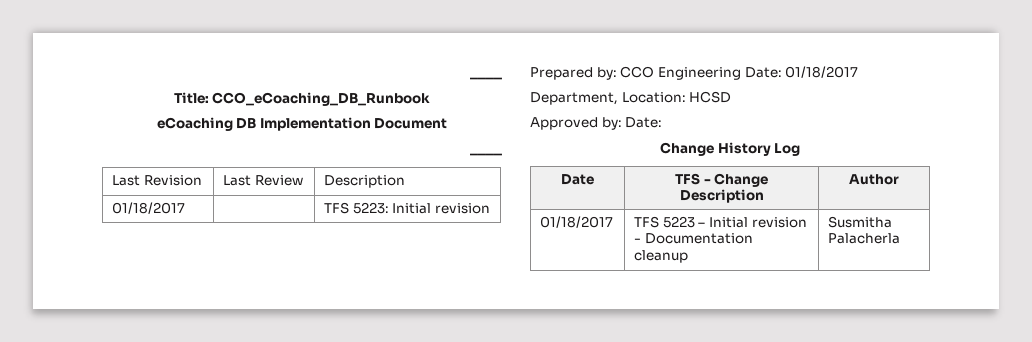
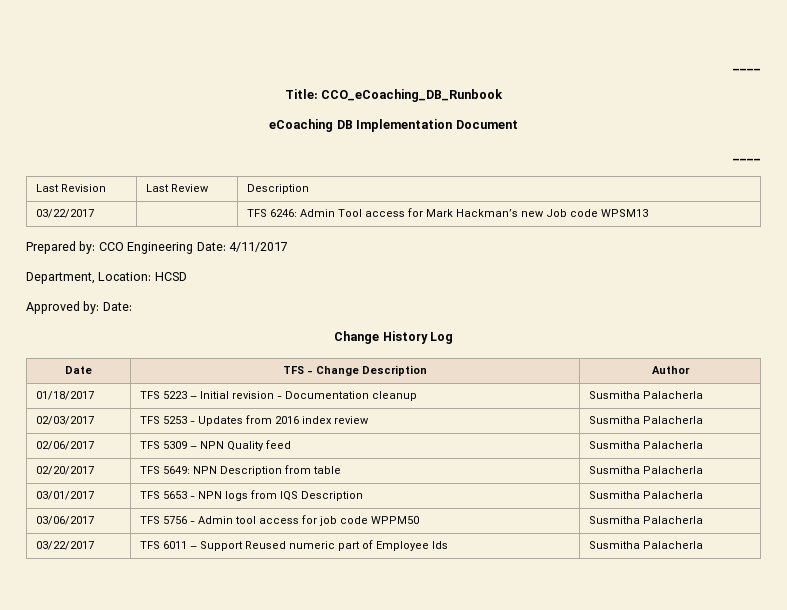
- 01/18/2017 | | TFS 5223: Initial revision
+ 03/22/2017 | | TFS 6246: Admin Tool access for Mark Hackman’s new Job code WPSM13
- Prepared by: CCO Engineering Date: 01/18/2017
+ Prepared by: CCO Engineering Date: 4/11/2017
+ 02/03/2017 | TFS 5253 - Updates from 2016 index review | Susmitha Palacherla
+ 02/06/2017 | TFS 5309 – NPN Quality feed | Susmitha Palacherla
+ 02/20/2017 | TFS 5649: NPN Description from table | Susmitha Palacherla
+ 03/01/2017 | TFS 5653 - NPN logs from IQS Description | Susmitha Palacherla
+ 03/06/2017 | TFS 5756 - Admin tool access for job code WPPM50 | Susmitha Palacherla
+ 03/22/2017 | TFS 6011 – Support Reused numeric part of Employee Ids | Susmitha Palacherla

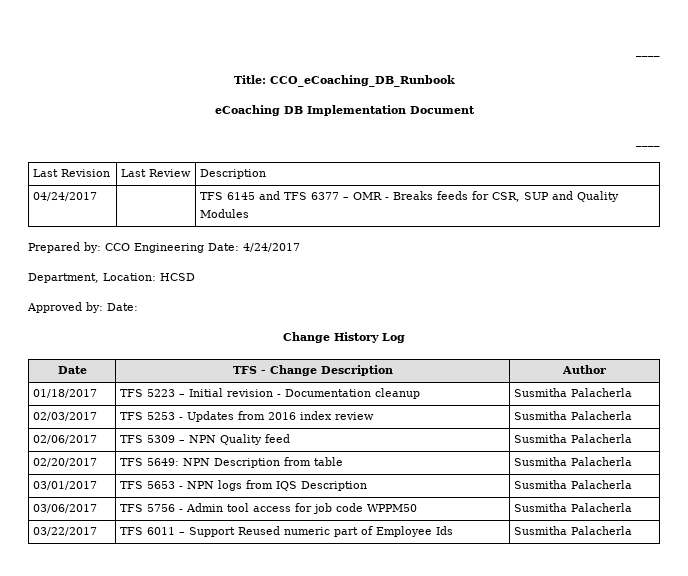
- 03/22/2017 | | TFS 6246: Admin Tool access for Mark Hackman’s new Job code WPSM13
+ 04/24/2017 | | TFS 6145 and TFS 6377 – OMR - Breaks feeds for CSR, SUP and Quality Modules
- Prepared by: CCO Engineering Date: 4/11/2017
+ Prepared by: CCO Engineering Date: 4/24/2017

